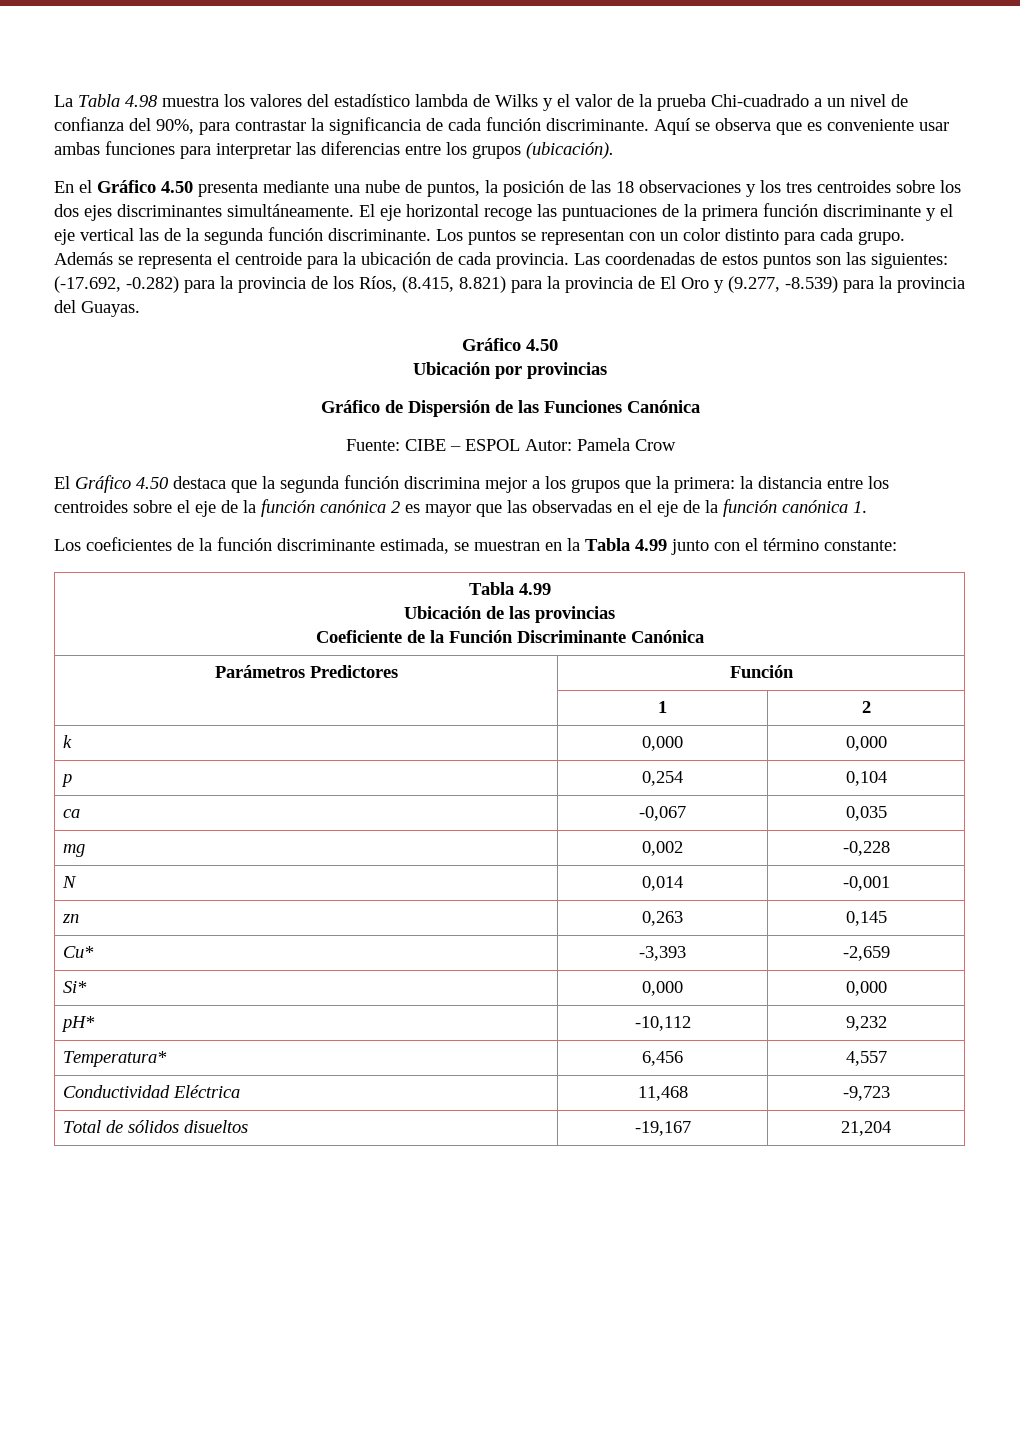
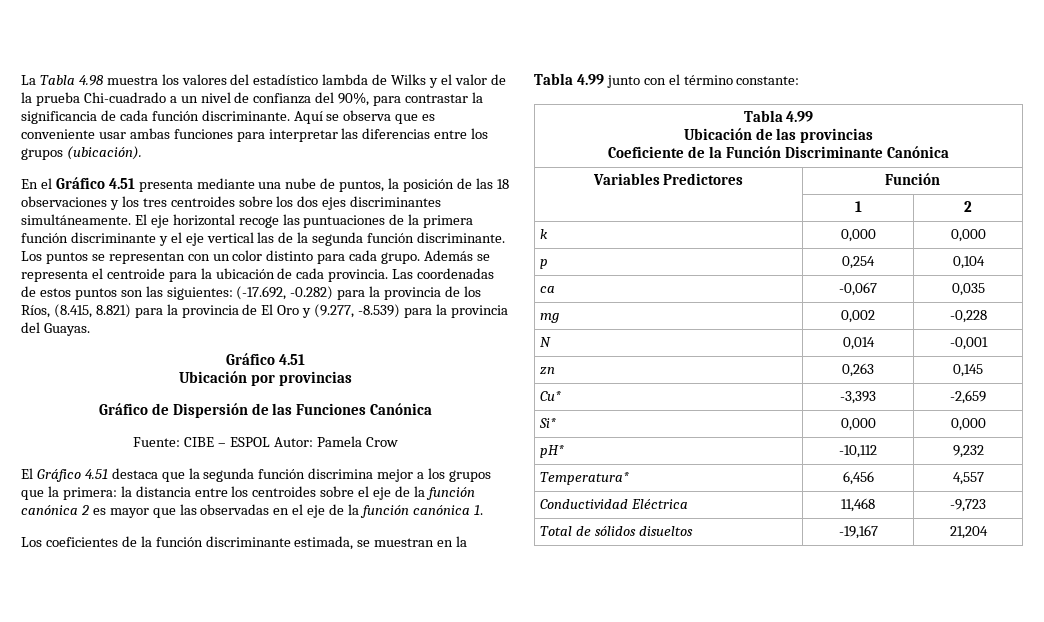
- En el Gráfico 4.50 presenta mediante una nube de puntos, la posición de las 18 observaciones y los tres centroides sobre los dos ejes discriminantes simultáneamente.
+ En el Gráfico 4.51 presenta mediante una nube de puntos, la posición de las 18 observaciones y los tres centroides sobre los dos ejes discriminantes simultáneamente.
  Las coordenadas de estos puntos son las siguientes: (-17.692, -0.282) para la provincia de los Ríos, (8.415, 8.821) para la provincia de El Oro y (9.277, -8.539) para la provincia del Guayas.
- Gráfico 4.50
+ Gráfico 4.51
- El Gráfico 4.50 destaca que la segunda función discrimina mejor a los grupos que la primera: la distancia entre los centroides sobre el eje de la función canónica 2 es mayor que las observadas en el eje de la función canónica 1.
+ El Gráfico 4.51 destaca que la segunda función discrimina mejor a los grupos que la primera: la distancia entre los centroides sobre el eje de la función canónica 2 es mayor que las observadas en el eje de la función canónica 1.
- Parámetros Predictores | Función
+ Variables Predictores | Función

